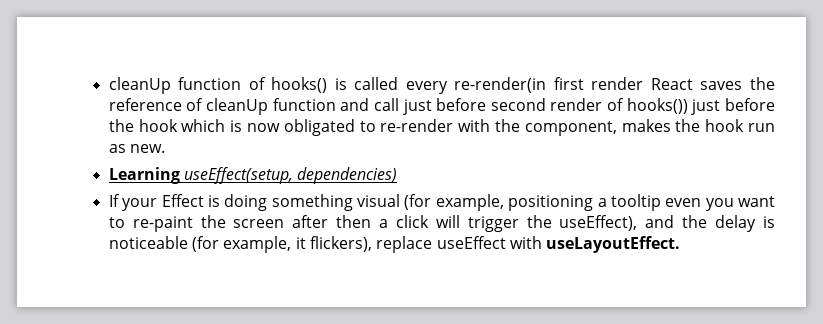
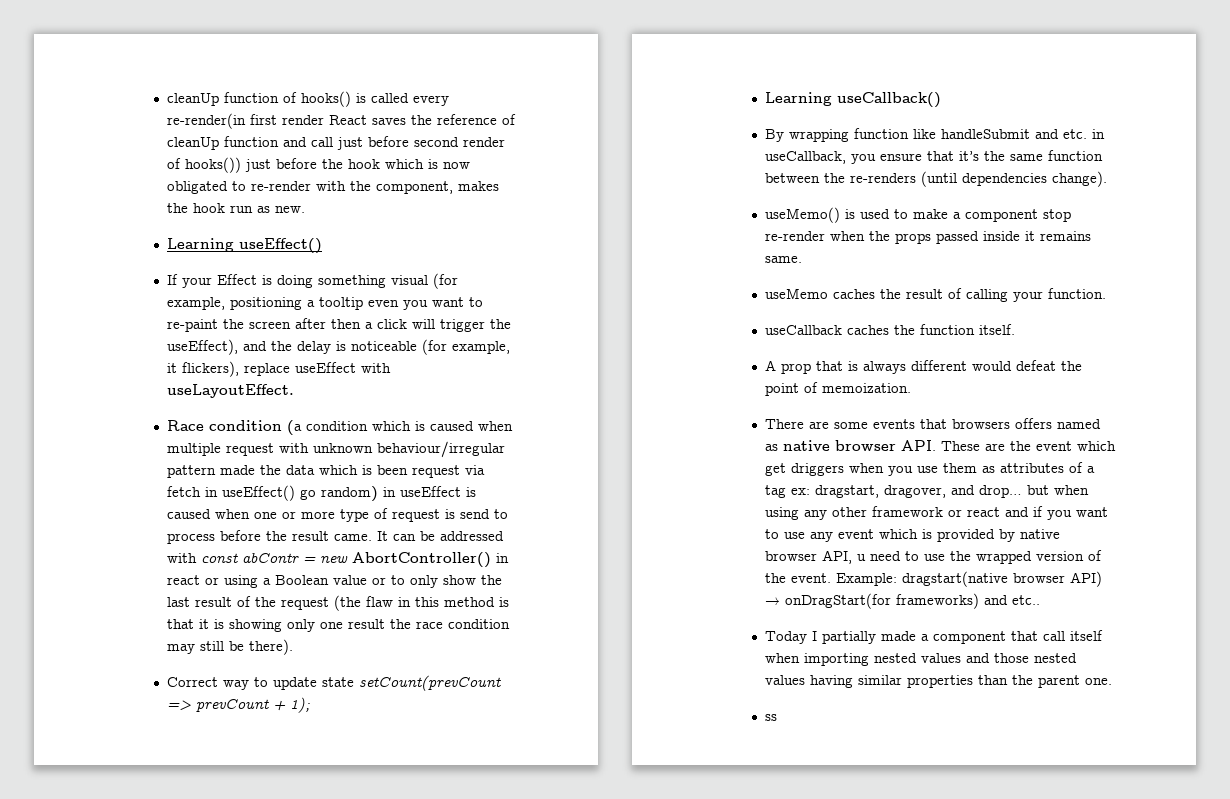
- Learning useEffect(setup, dependencies)
+ Learning useEffect()
+ Race condition (a condition which is caused when multiple request with unknown behaviour/irregular pattern made the data which is been request via fetch in useEffect() go random) in useEffect is caused when one or more type of request is send to process before the result came. It can be addressed with const abContr = new AbortController() in react or using a Boolean value or to only show the last result of the request (the flaw in this method is that it is showing only one result the race condition may still be there).
+ Correct way to update state setCount(prevCount => prevCount + 1);
+ Learning useCallback()
+ By wrapping function like handleSubmit and etc. in useCallback, you ensure that it’s the same function between the re-renders (until dependencies change).
+ useMemo() is used to make a component stop re-render when the props passed inside it remains same.
+ useMemo caches the result of calling your function.
+ useCallback caches the function itself.
+ A prop that is always different would defeat the point of memoization.
+ There are some events that browsers offers named as native browser API. These are the event which get driggers when you use them as attributes of a tag ex: dragstart, dragover, and drop… but when using any other framework or react and if you want to use any event which is provided by native browser API, u need to use the wrapped version of the event. Example: dragstart(native browser API) → onDragStart(for frameworks) and etc..
+ Today I partially made a component that call itself when importing nested values and those nested values having similar properties than the parent one.
+ ss

